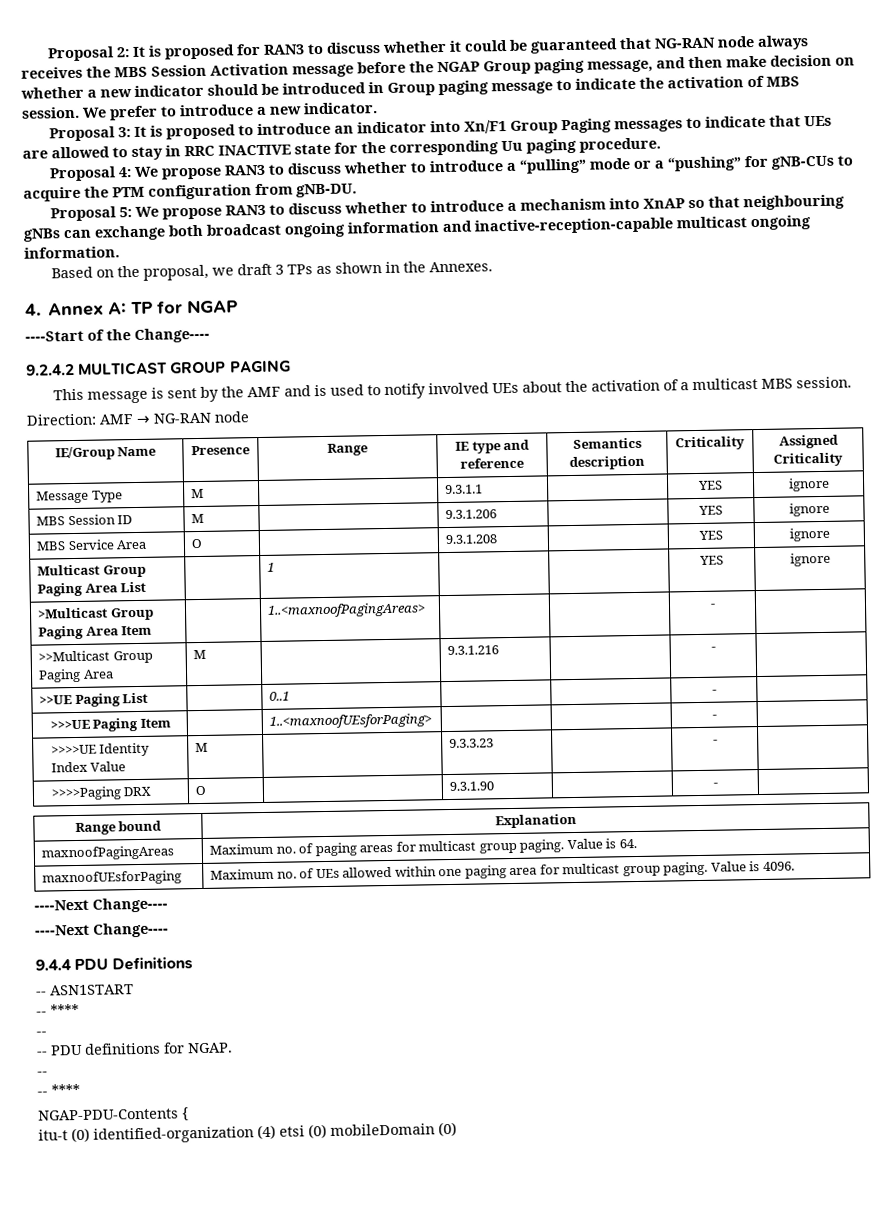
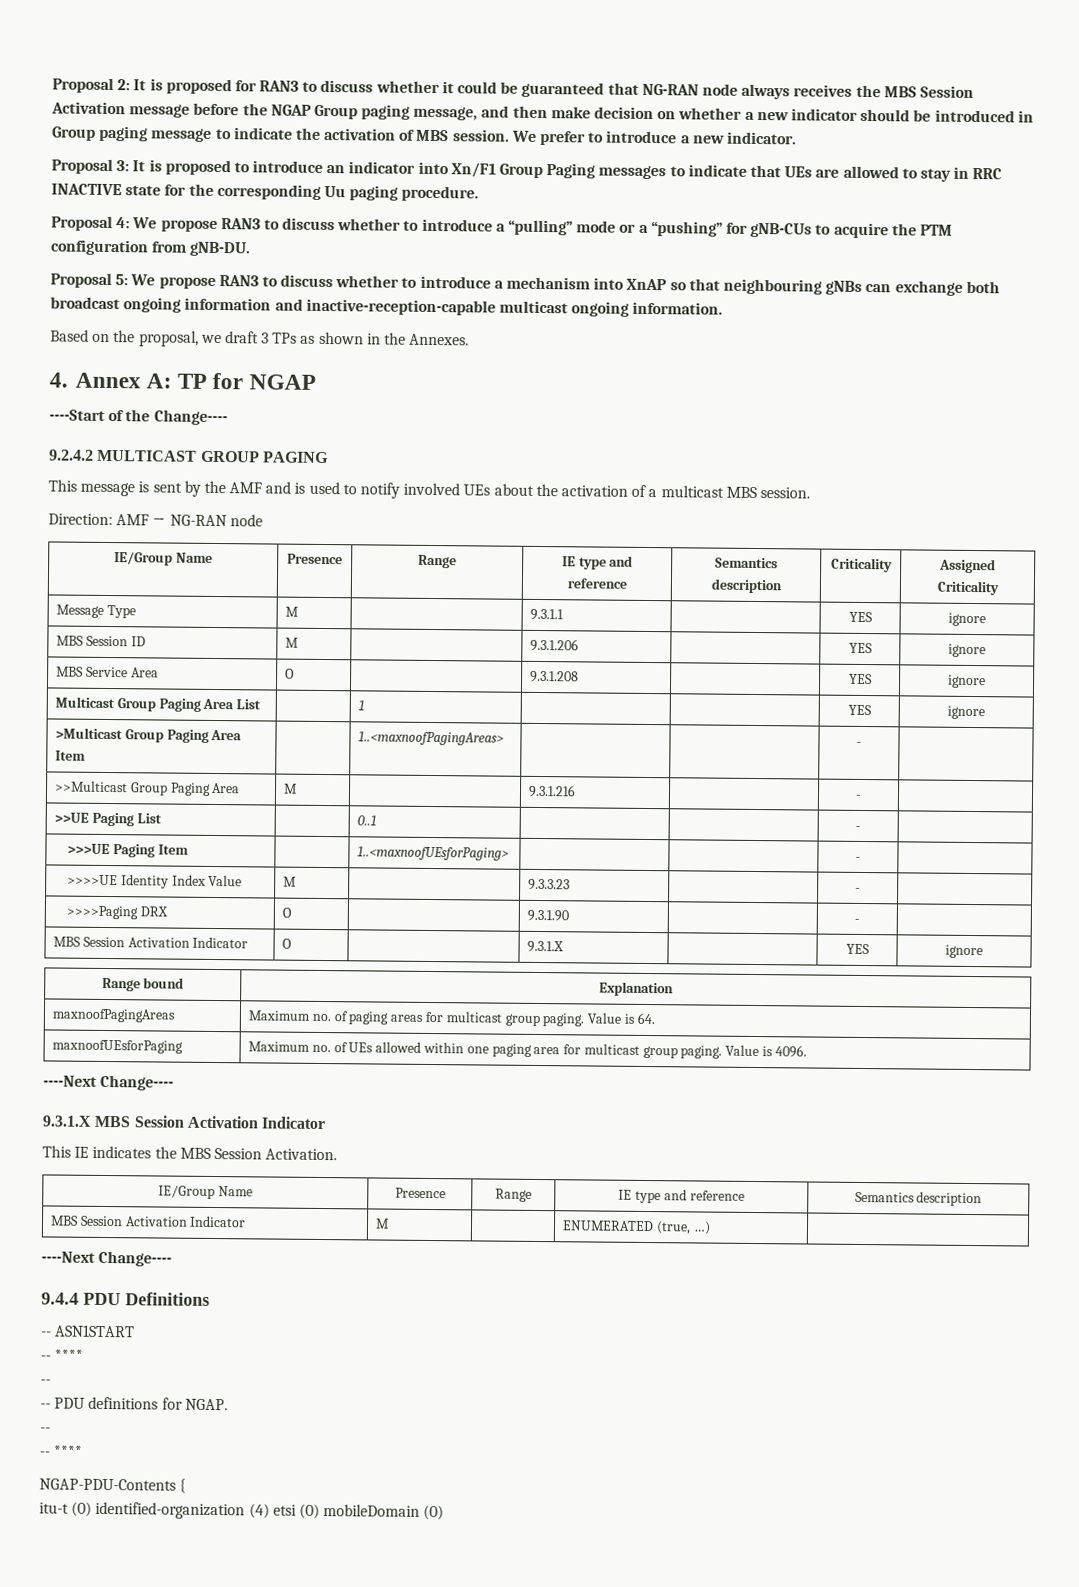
+ MBS Session Activation Indicator | O | | 9.3.1.X | | YES | ignore
+ 9.3.1.X MBS Session Activation Indicator
+ This IE indicates the MBS Session Activation.
+ IE/Group Name | Presence | Range | IE type and reference | Semantics description
+ MBS Session Activation Indicator | M | | ENUMERATED (true, …) |

